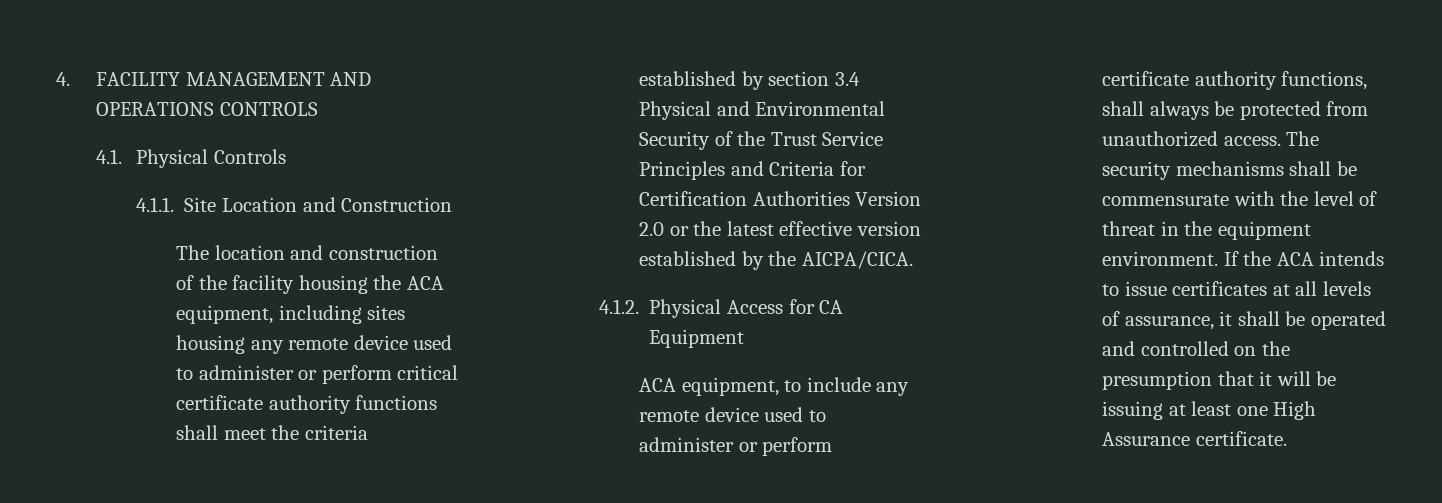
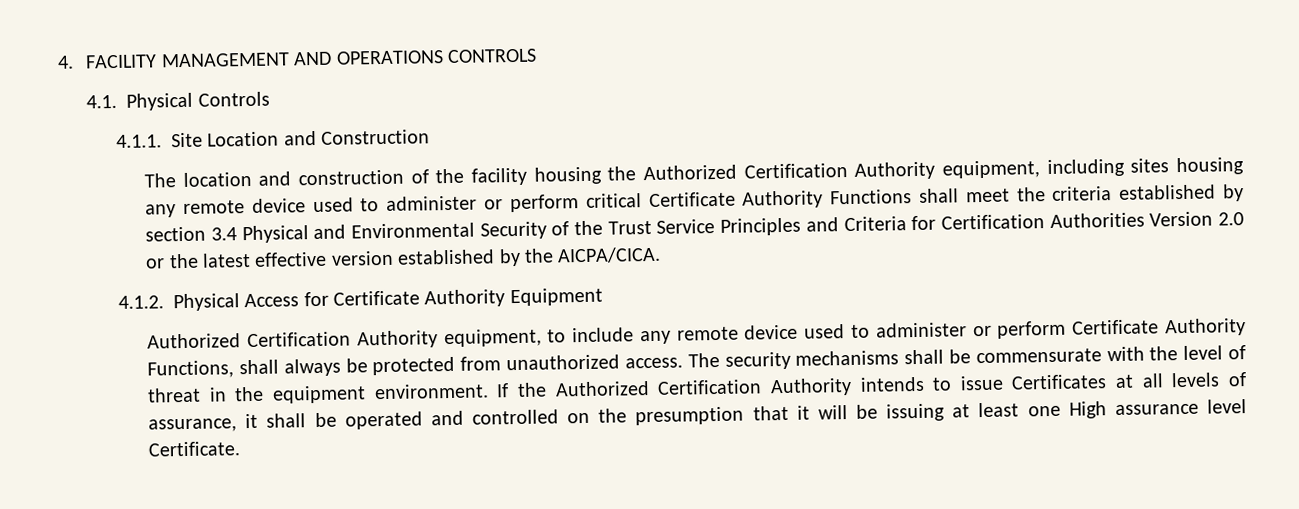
- The location and construction of the facility housing the ACA equipment, including sites housing any remote device used to administer or perform critical certificate authority functions shall meet the criteria established by section 3.4 Physical and Environmental Security of the Trust Service Principles and Criteria for Certification Authorities Version 2.0 or the latest effective version established by the AICPA/CICA.
+ The location and construction of the facility housing the Authorized Certification Authority equipment, including sites housing any remote device used to administer or perform critical Certificate Authority Functions shall meet the criteria established by section 3.4 Physical and Environmental Security of the Trust Service Principles and Criteria for Certification Authorities Version 2.0 or the latest effective version established by the AICPA/CICA.
- 4.1.2. Physical Access for CA Equipment
+ 4.1.2. Physical Access for Certificate Authority Equipment
- ACA equipment, to include any remote device used to administer or perform certificate authority functions, shall always be protected from unauthorized access.
+ Authorized Certification Authority equipment, to include any remote device used to administer or perform Certificate Authority Functions, shall always be protected from unauthorized access.
- If the ACA intends to issue certificates at all levels of assurance, it shall be operated and controlled on the presumption that it will be issuing at least one High Assurance certificate.
+ If the Authorized Certification Authority intends to issue Certificates at all levels of assurance, it shall be operated and controlled on the presumption that it will be issuing at least one High assurance level Certificate.

